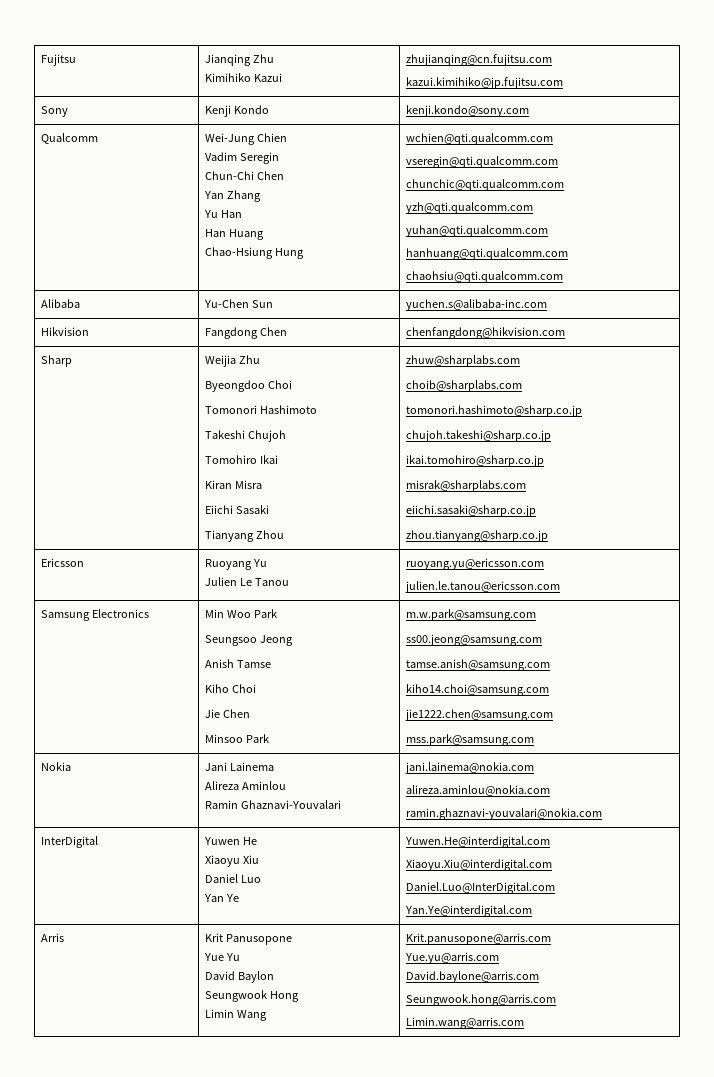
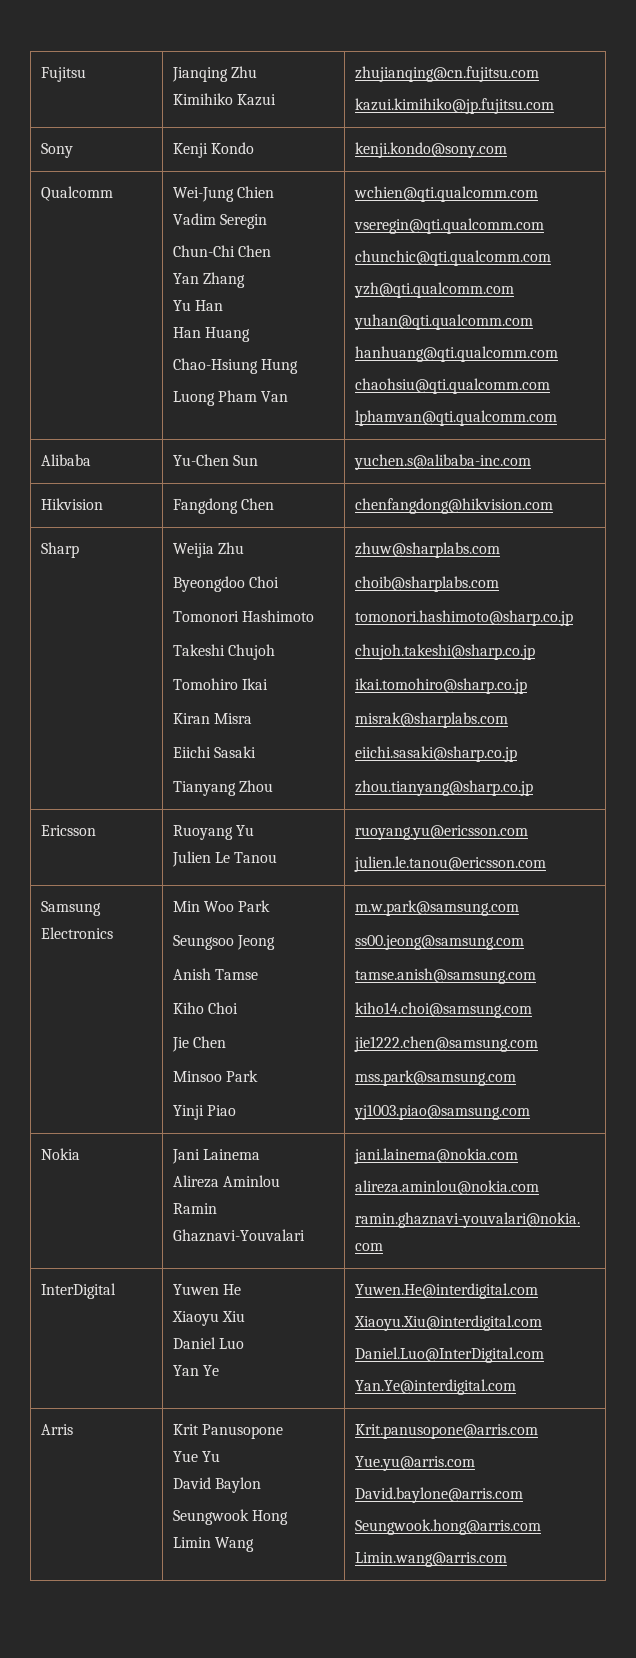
  Qualcomm | Wei-Jung Chien
  Vadim Seregin
  Chun-Chi Chen
  Yan Zhang
  Yu Han
  Han Huang
- Chao-Hsiung Hung | wchien@qti.qualcomm.com
+ Chao-Hsiung Hung
+ Luong Pham Van | wchien@qti.qualcomm.com
  vseregin@qti.qualcomm.com
  chunchic@qti.qualcomm.com
  yzh@qti.qualcomm.com
  yuhan@qti.qualcomm.com
  hanhuang@qti.qualcomm.com
  chaohsiu@qti.qualcomm.com
+ lphamvan@qti.qualcomm.com
  Samsung Electronics | Min Woo Park
  Seungsoo Jeong
  Anish Tamse
  Kiho Choi
  Jie Chen
- Minsoo Park | m.w.park@samsung.com
+ Minsoo Park
+ Yinji Piao | m.w.park@samsung.com
  ss00.jeong@samsung.com
  tamse.anish@samsung.com
  kiho14.choi@samsung.com
  jie1222.chen@samsung.com
  mss.park@samsung.com
+ yj1003.piao@samsung.com

